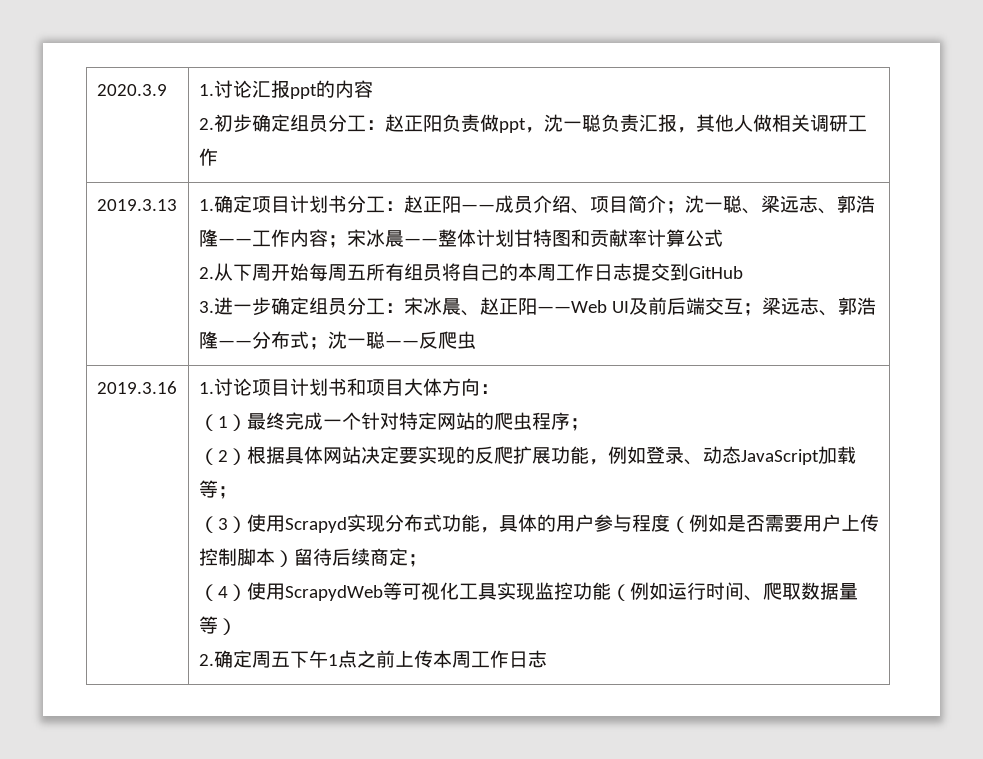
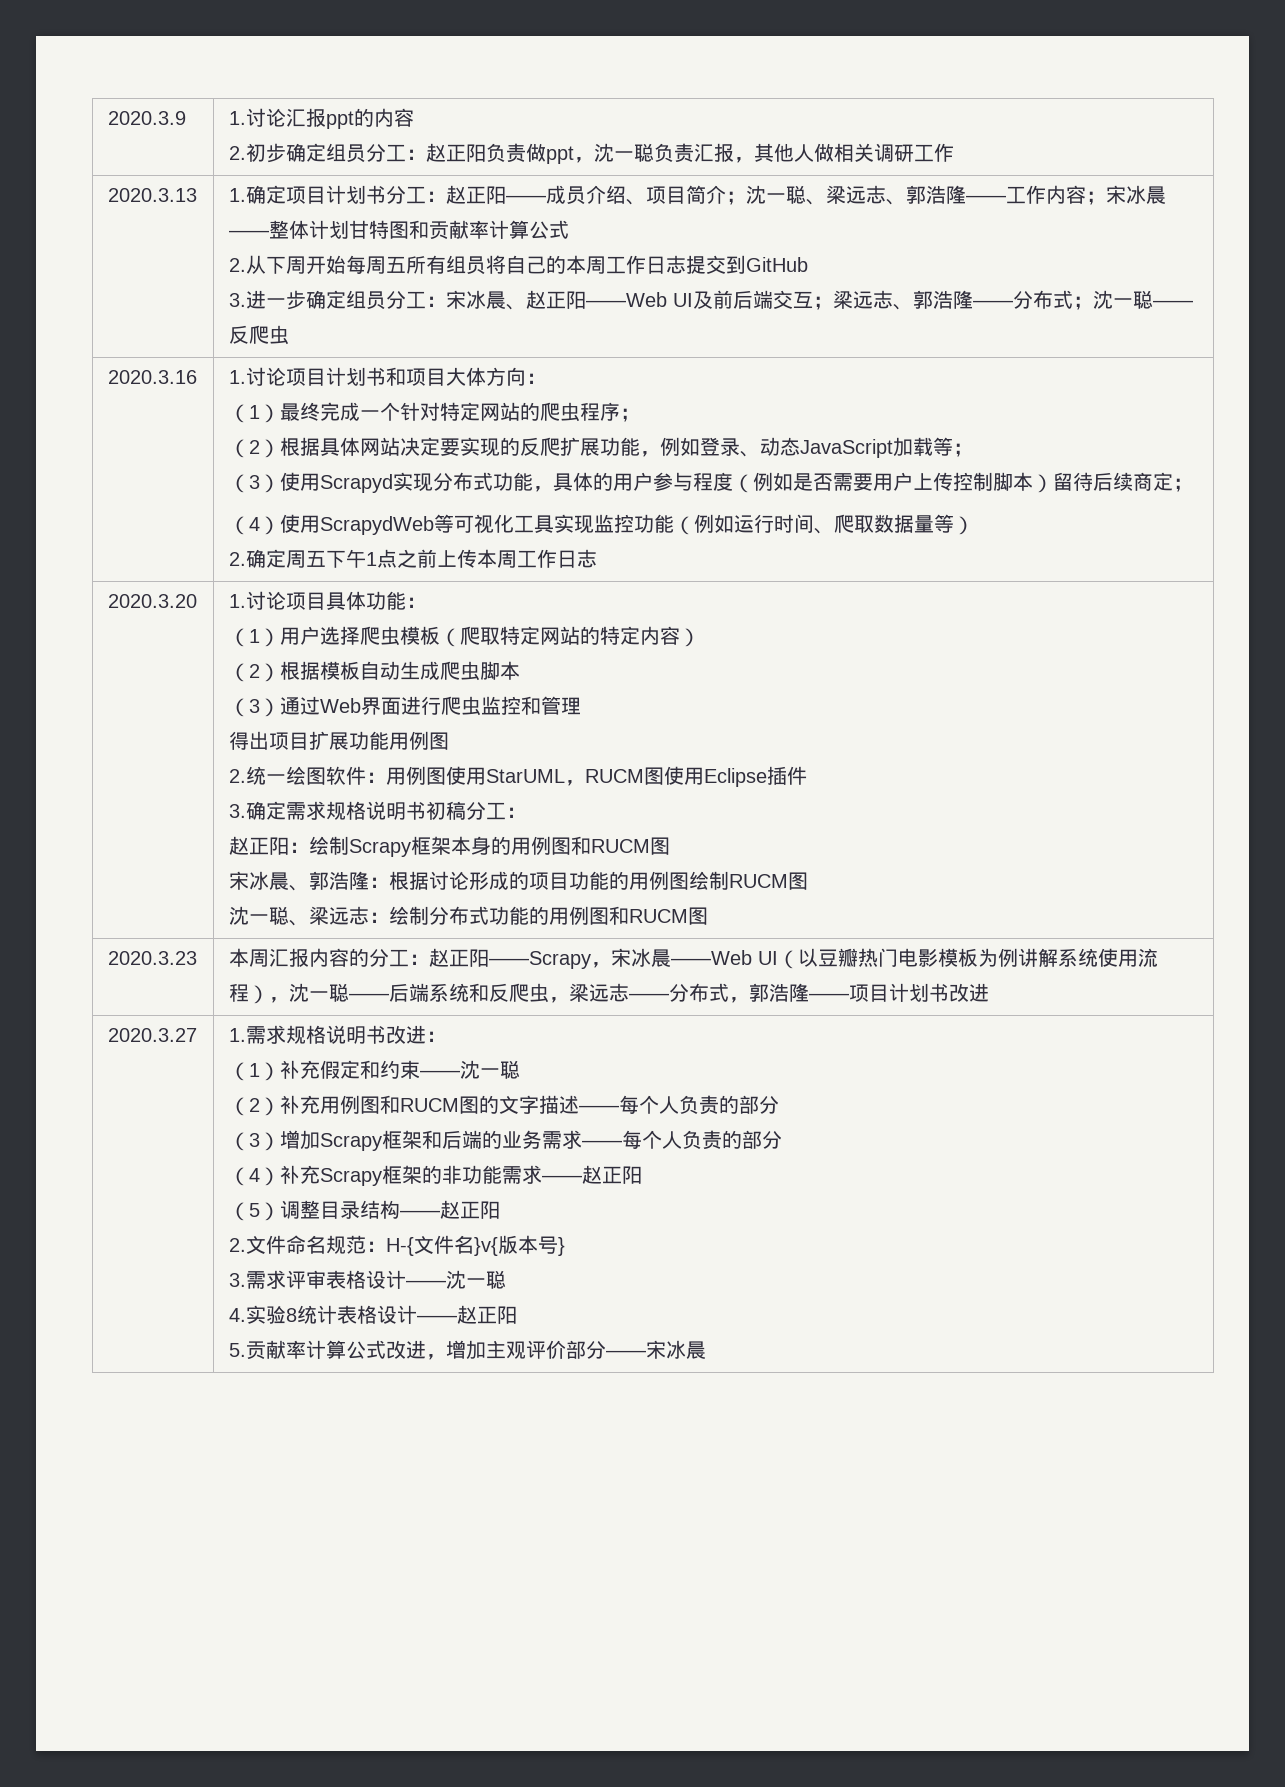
- 2019.3.13
+ 2020.3.13
- 2019.3.16
+ 2020.3.16
+ 2020.3.20 | 1.讨论项目具体功能：
+ （1）用户选择爬虫模板（爬取特定网站的特定内容）
+ （2）根据模板自动生成爬虫脚本
+ （3）通过Web界面进行爬虫监控和管理
+ 得出项目扩展功能用例图
+ 2.统一绘图软件：用例图使用StarUML，RUCM图使用Eclipse插件
+ 3.确定需求规格说明书初稿分工：
+ 赵正阳：绘制Scrapy框架本身的用例图和RUCM图
+ 宋冰晨、郭浩隆：根据讨论形成的项目功能的用例图绘制RUCM图
+ 沈一聪、梁远志：绘制分布式功能的用例图和RUCM图
+ 2020.3.23 | 本周汇报内容的分工：赵正阳——Scrapy，宋冰晨——Web UI（以豆瓣热门电影模板为例讲解系统使用流程），沈一聪——后端系统和反爬虫，梁远志——分布式，郭浩隆——项目计划书改进
+ 2020.3.27 | 1.需求规格说明书改进：
+ （1）补充假定和约束——沈一聪
+ （2）补充用例图和RUCM图的文字描述——每个人负责的部分
+ （3）增加Scrapy框架和后端的业务需求——每个人负责的部分
+ （4）补充Scrapy框架的非功能需求——赵正阳
+ （5）调整目录结构——赵正阳
+ 2.文件命名规范：H-{文件名}v{版本号}
+ 3.需求评审表格设计——沈一聪
+ 4.实验8统计表格设计——赵正阳
+ 5.贡献率计算公式改进，增加主观评价部分——宋冰晨

